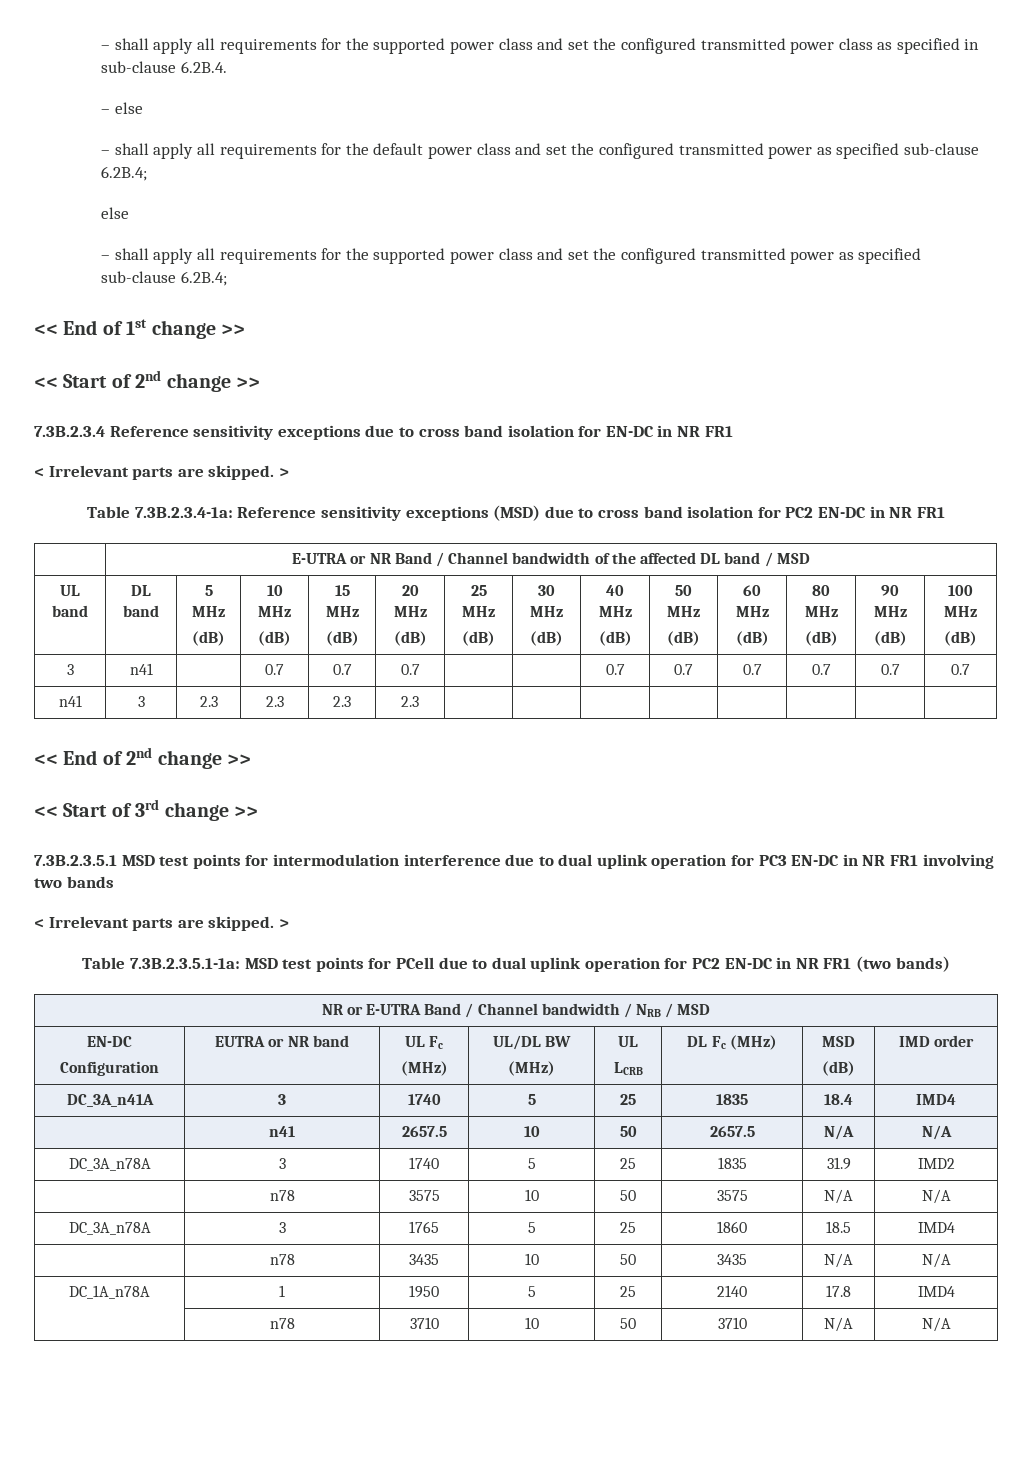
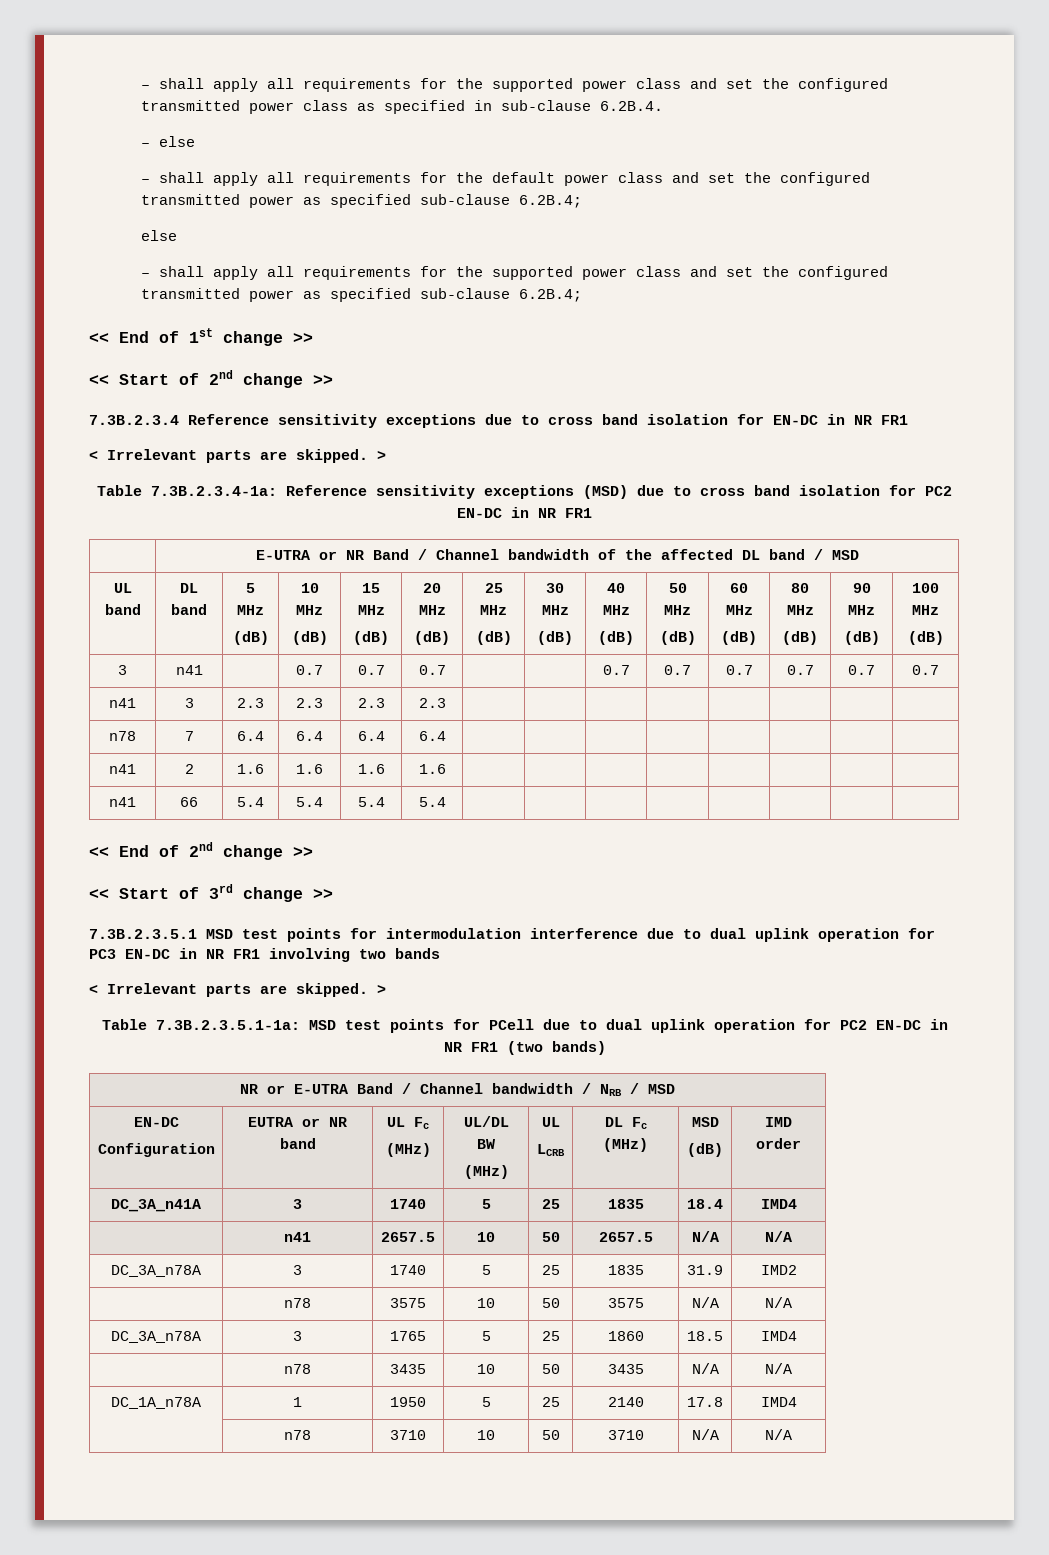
+ n78 | 7 | 6.4 | 6.4 | 6.4 | 6.4 | | | | | | | |
+ n41 | 2 | 1.6 | 1.6 | 1.6 | 1.6 | | | | | | | |
+ n41 | 66 | 5.4 | 5.4 | 5.4 | 5.4 | | | | | | | |

